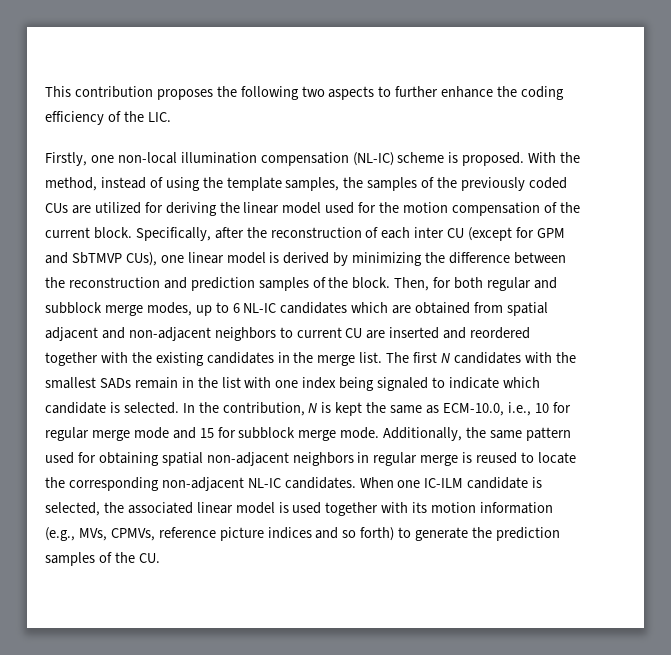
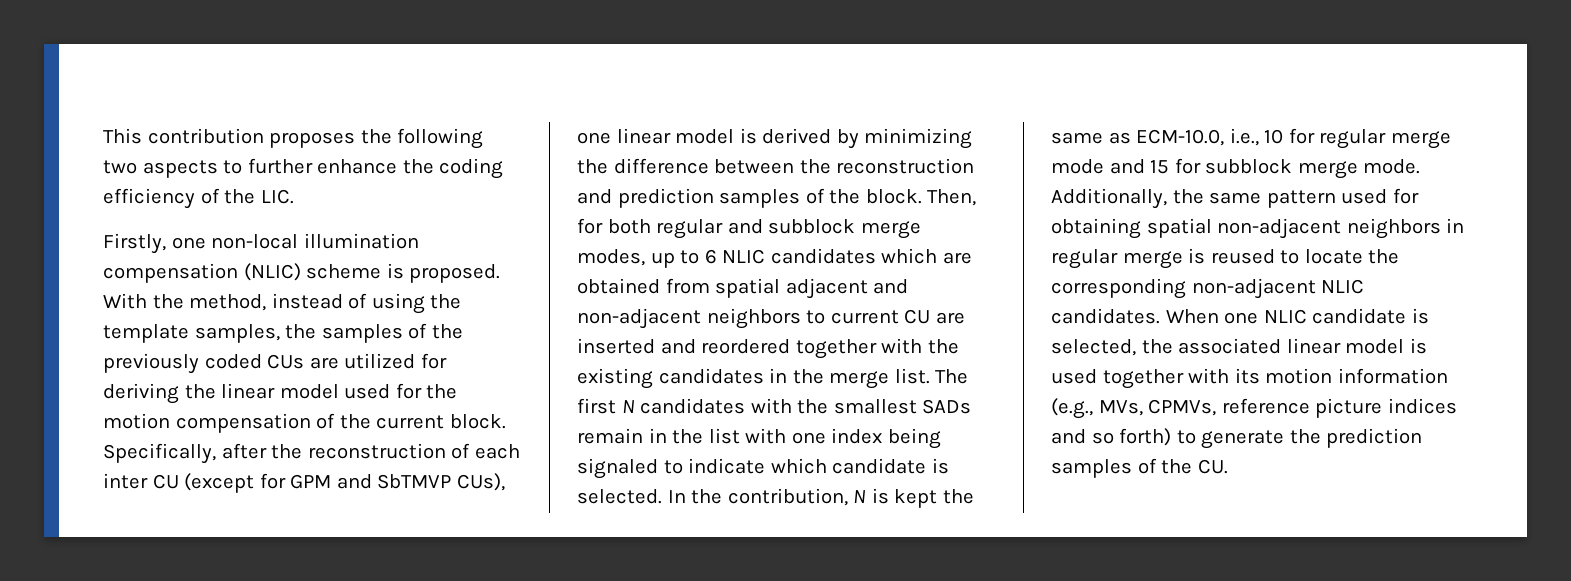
- Firstly, one non-local illumination compensation (NL-IC) scheme is proposed.
+ Firstly, one non-local illumination compensation (NLIC) scheme is proposed.
- Then, for both regular and subblock merge modes, up to 6 NL-IC candidates which are obtained from spatial adjacent and non-adjacent neighbors to current CU are inserted and reordered together with the existing candidates in the merge list.
+ Then, for both regular and subblock merge modes, up to 6 NLIC candidates which are obtained from spatial adjacent and non-adjacent neighbors to current CU are inserted and reordered together with the existing candidates in the merge list.
- Additionally, the same pattern used for obtaining spatial non-adjacent neighbors in regular merge is reused to locate the corresponding non-adjacent NL-IC candidates.
+ Additionally, the same pattern used for obtaining spatial non-adjacent neighbors in regular merge is reused to locate the corresponding non-adjacent NLIC candidates.
- When one IC-ILM candidate is selected, the associated linear model is used together with its motion information (e.g., MVs, CPMVs, reference picture indices and so forth) to generate the prediction samples of the CU.
+ When one NLIC candidate is selected, the associated linear model is used together with its motion information (e.g., MVs, CPMVs, reference picture indices and so forth) to generate the prediction samples of the CU.

